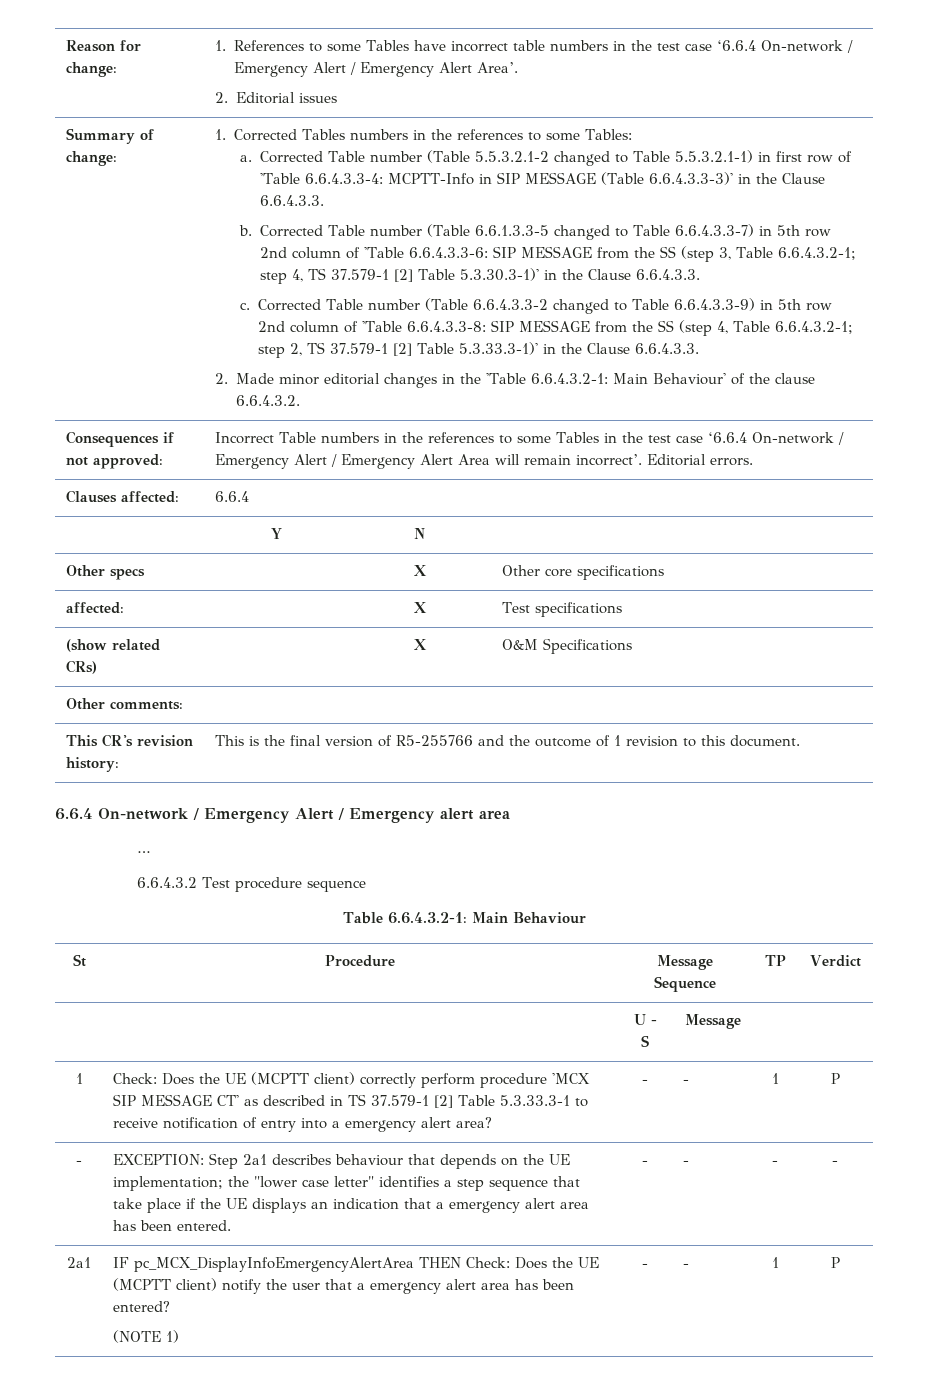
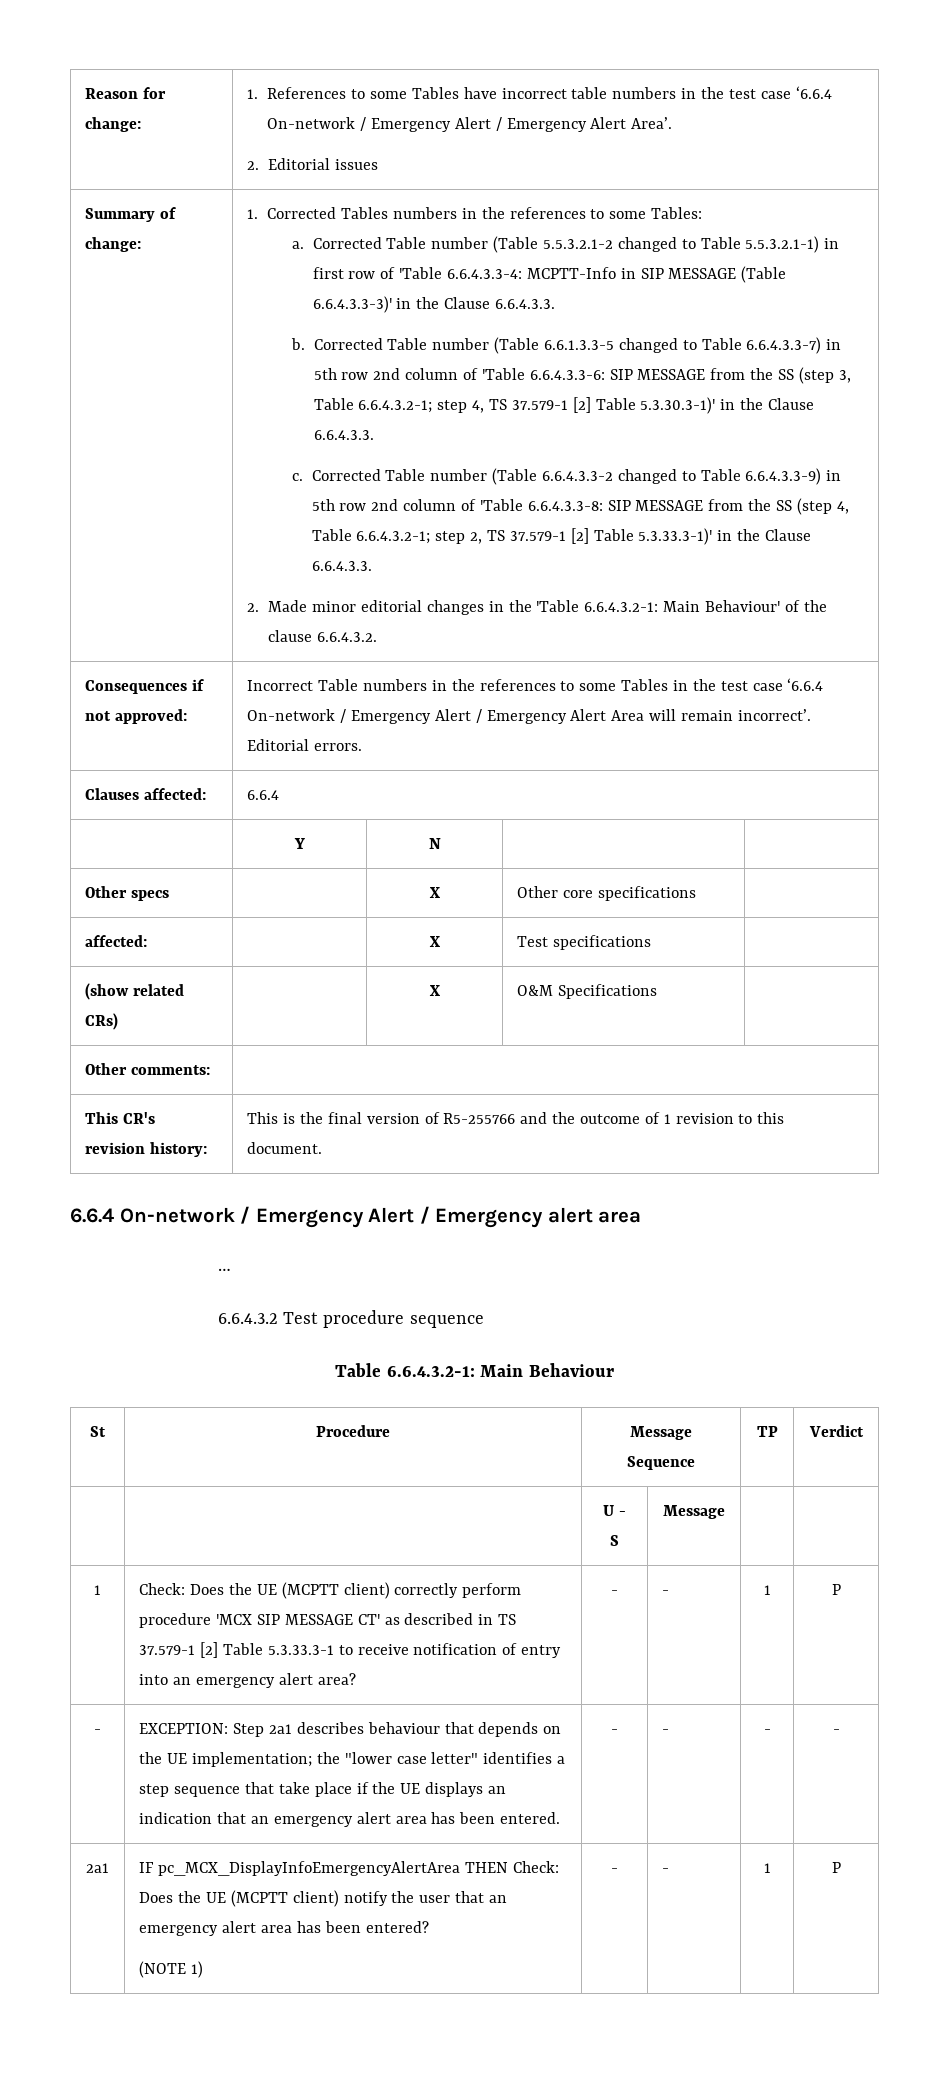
- 1 | Check: Does the UE (MCPTT client) correctly perform procedure 'MCX SIP MESSAGE CT' as described in TS 37.579-1 [2] Table 5.3.33.3-1 to receive notification of entry into a emergency alert area? | - | - | 1 | P
+ 1 | Check: Does the UE (MCPTT client) correctly perform procedure 'MCX SIP MESSAGE CT' as described in TS 37.579-1 [2] Table 5.3.33.3-1 to receive notification of entry into an emergency alert area? | - | - | 1 | P
- EXCEPTION: Step 2a1 describes behaviour that depends on the UE implementation; the "lower case letter" identifies a step sequence that take place if the UE displays an indication that a emergency alert area has been entered.
+ EXCEPTION: Step 2a1 describes behaviour that depends on the UE implementation; the "lower case letter" identifies a step sequence that take place if the UE displays an indication that an emergency alert area has been entered.
- 2a1 | IF pc_MCX_DisplayInfoEmergencyAlertArea THEN Check: Does the UE (MCPTT client) notify the user that a emergency alert area has been entered?
+ 2a1 | IF pc_MCX_DisplayInfoEmergencyAlertArea THEN Check: Does the UE (MCPTT client) notify the user that an emergency alert area has been entered?

